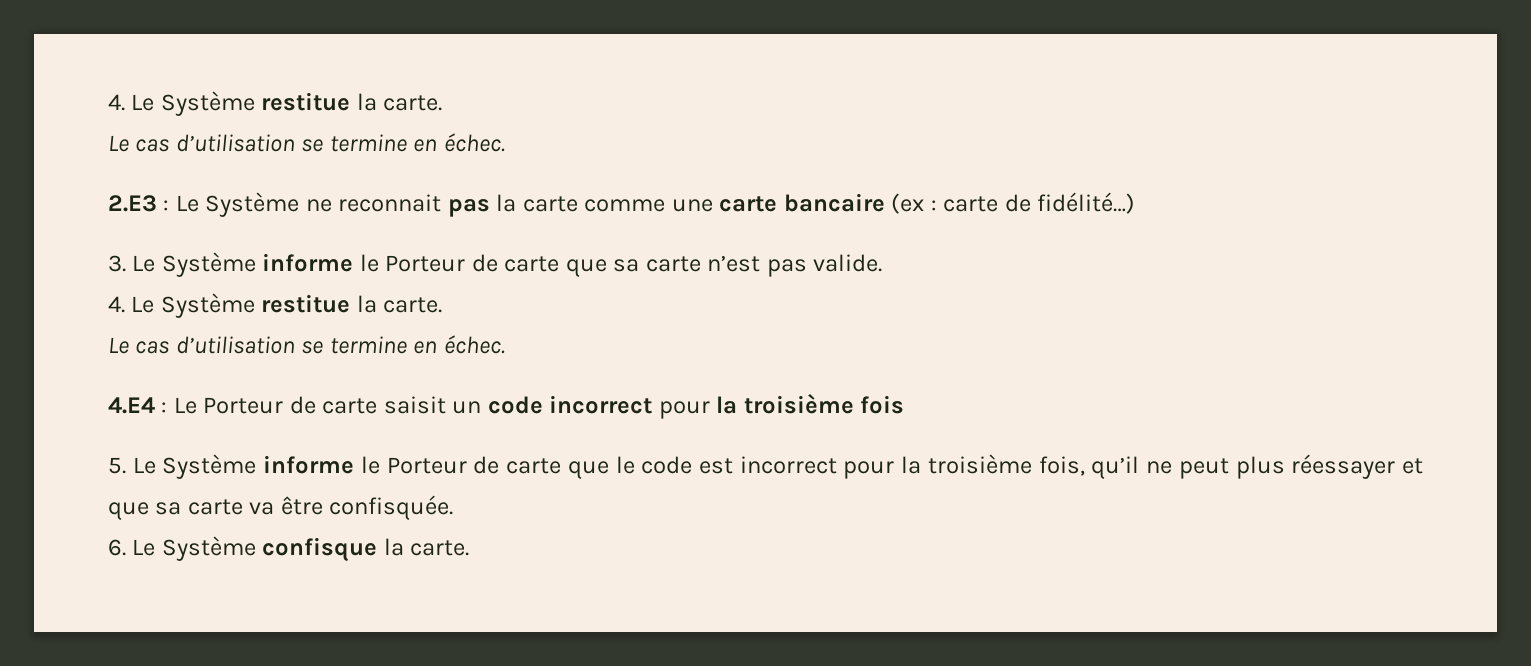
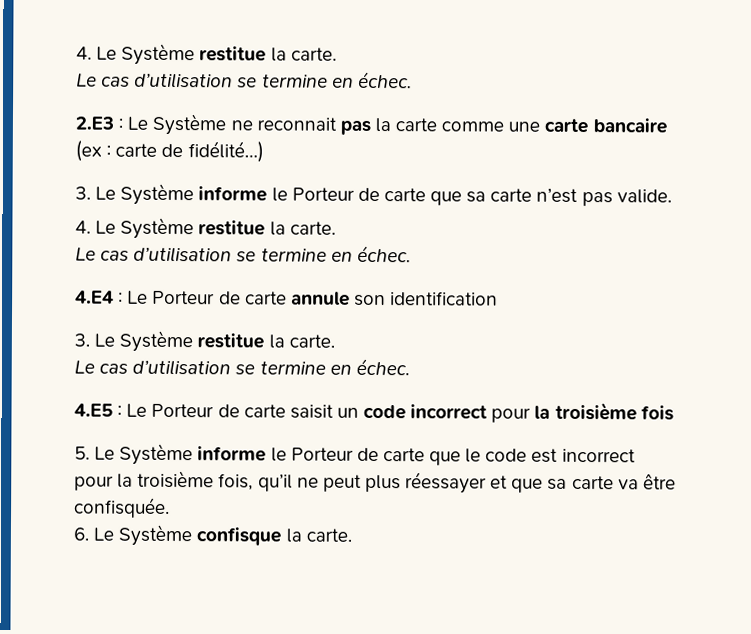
- 4.E4 : Le Porteur de carte saisit un code incorrect pour la troisième fois
+ 4.E4 : Le Porteur de carte annule son identification
+ 3. Le Système restitue la carte.
+ Le cas d’utilisation se termine en échec.
+ 4.E5 : Le Porteur de carte saisit un code incorrect pour la troisième fois

